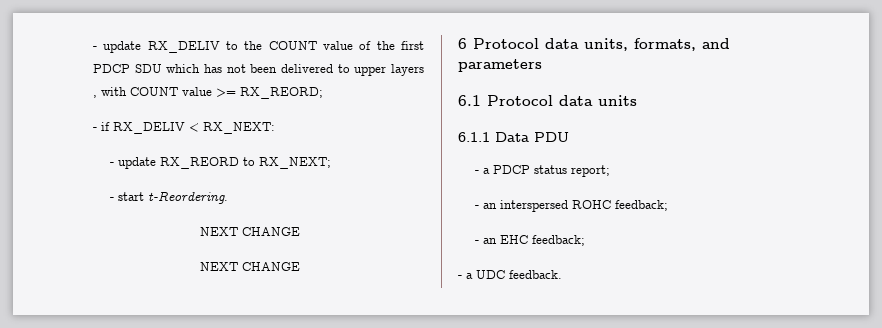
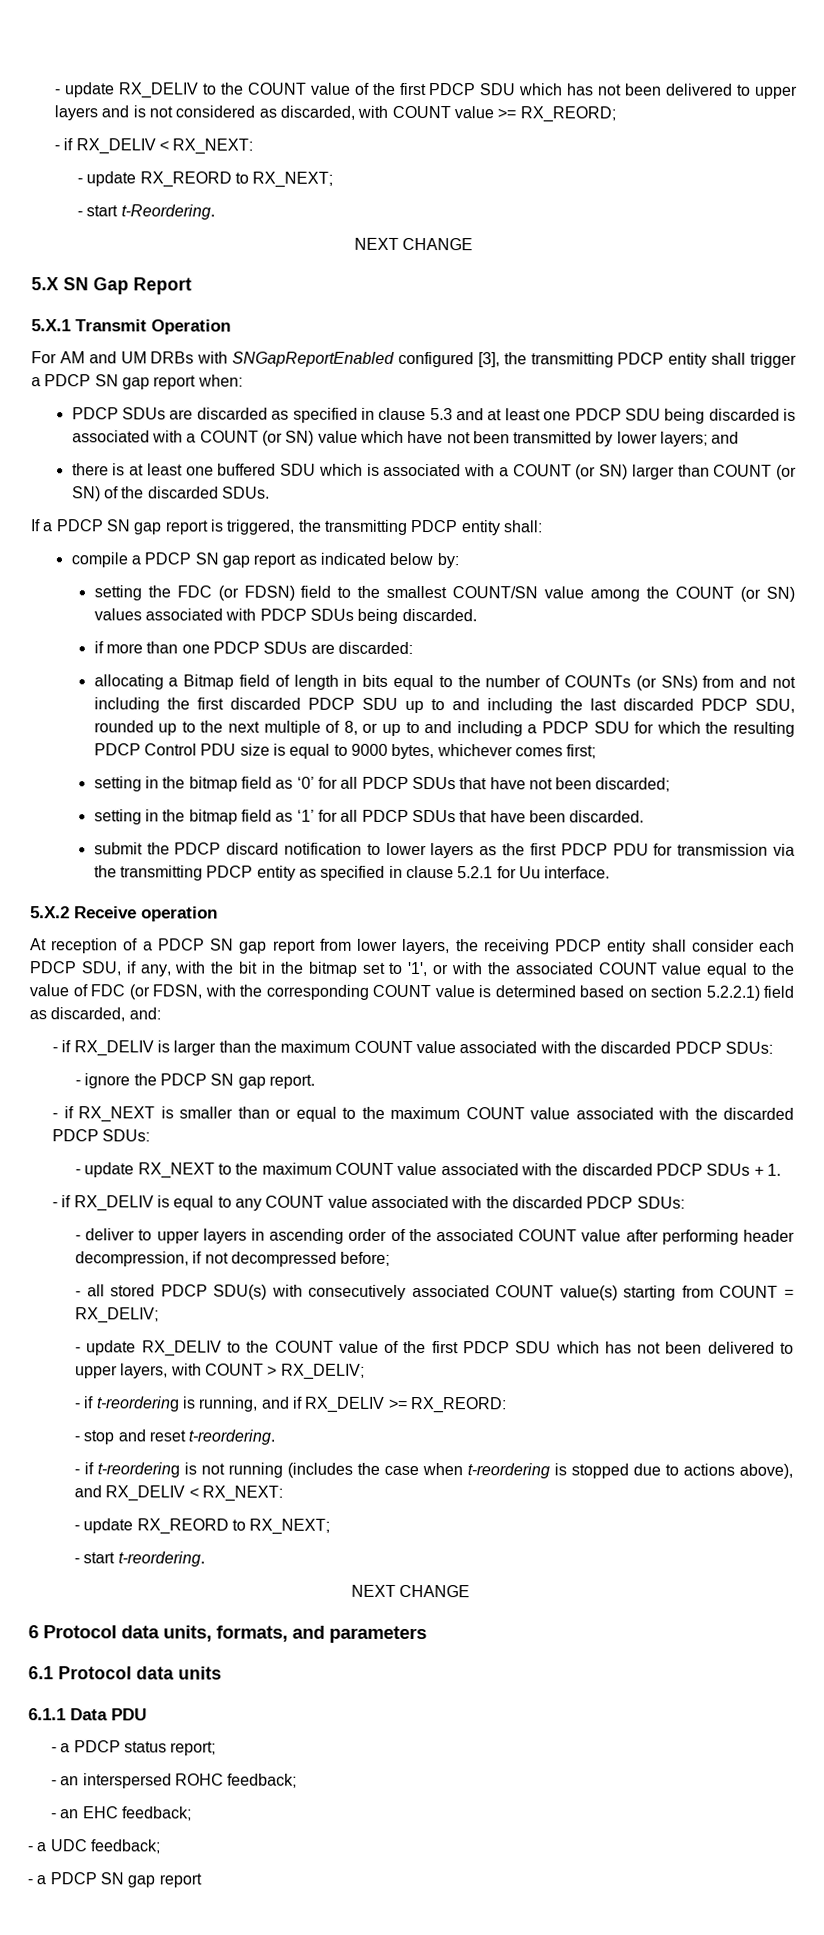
- - update RX_DELIV to the COUNT value of the first PDCP SDU which has not been delivered to upper layers , with COUNT value >= RX_REORD;
+ - update RX_DELIV to the COUNT value of the first PDCP SDU which has not been delivered to upper layers and is not considered as discarded, with COUNT value >= RX_REORD;
+ 5.X SN Gap Report
+ 5.X.1 Transmit Operation
+ For AM and UM DRBs with SNGapReportEnabled configured [3], the transmitting PDCP entity shall trigger a PDCP SN gap report when:
+ PDCP SDUs are discarded as specified in clause 5.3 and at least one PDCP SDU being discarded is associated with a COUNT (or SN) value which have not been transmitted by lower layers; and
+ there is at least one buffered SDU which is associated with a COUNT (or SN) larger than COUNT (or SN) of the discarded SDUs.
+ If a PDCP SN gap report is triggered, the transmitting PDCP entity shall:
+ compile a PDCP SN gap report as indicated below by:
+ setting the FDC (or FDSN) field to the smallest COUNT/SN value among the COUNT (or SN) values associated with PDCP SDUs being discarded.
+ if more than one PDCP SDUs are discarded:
+ allocating a Bitmap field of length in bits equal to the number of COUNTs (or SNs) from and not including the first discarded PDCP SDU up to and including the last discarded PDCP SDU, rounded up to the next multiple of 8, or up to and including a PDCP SDU for which the resulting PDCP Control PDU size is equal to 9000 bytes, whichever comes first;
+ setting in the bitmap field as ‘0’ for all PDCP SDUs that have not been discarded;
+ setting in the bitmap field as ‘1’ for all PDCP SDUs that have been discarded.
+ submit the PDCP discard notification to lower layers as the first PDCP PDU for transmission via the transmitting PDCP entity as specified in clause 5.2.1 for Uu interface.
+ 5.X.2 Receive operation
+ At reception of a PDCP SN gap report from lower layers, the receiving PDCP entity shall consider each PDCP SDU, if any, with the bit in the bitmap set to '1', or with the associated COUNT value equal to the value of FDC (or FDSN, with the corresponding COUNT value is determined based on section 5.2.2.1) field as discarded, and:
+ - if RX_DELIV is larger than the maximum COUNT value associated with the discarded PDCP SDUs:
+ - ignore the PDCP SN gap report.
+ - if RX_NEXT is smaller than or equal to the maximum COUNT value associated with the discarded PDCP SDUs:
+ - update RX_NEXT to the maximum COUNT value associated with the discarded PDCP SDUs + 1.
+ - if RX_DELIV is equal to any COUNT value associated with the discarded PDCP SDUs:
+ - deliver to upper layers in ascending order of the associated COUNT value after performing header decompression, if not decompressed before;
+ - all stored PDCP SDU(s) with consecutively associated COUNT value(s) starting from COUNT = RX_DELIV;
+ - update RX_DELIV to the COUNT value of the first PDCP SDU which has not been delivered to upper layers, with COUNT > RX_DELIV;
+ - if t-reordering is running, and if RX_DELIV >= RX_REORD:
+ - stop and reset t-reordering.
+ - if t-reordering is not running (includes the case when t-reordering is stopped due to actions above), and RX_DELIV < RX_NEXT:
+ - update RX_REORD to RX_NEXT;
+ - start t-reordering.
- - a UDC feedback.
+ - a UDC feedback;
+ - a PDCP SN gap report

